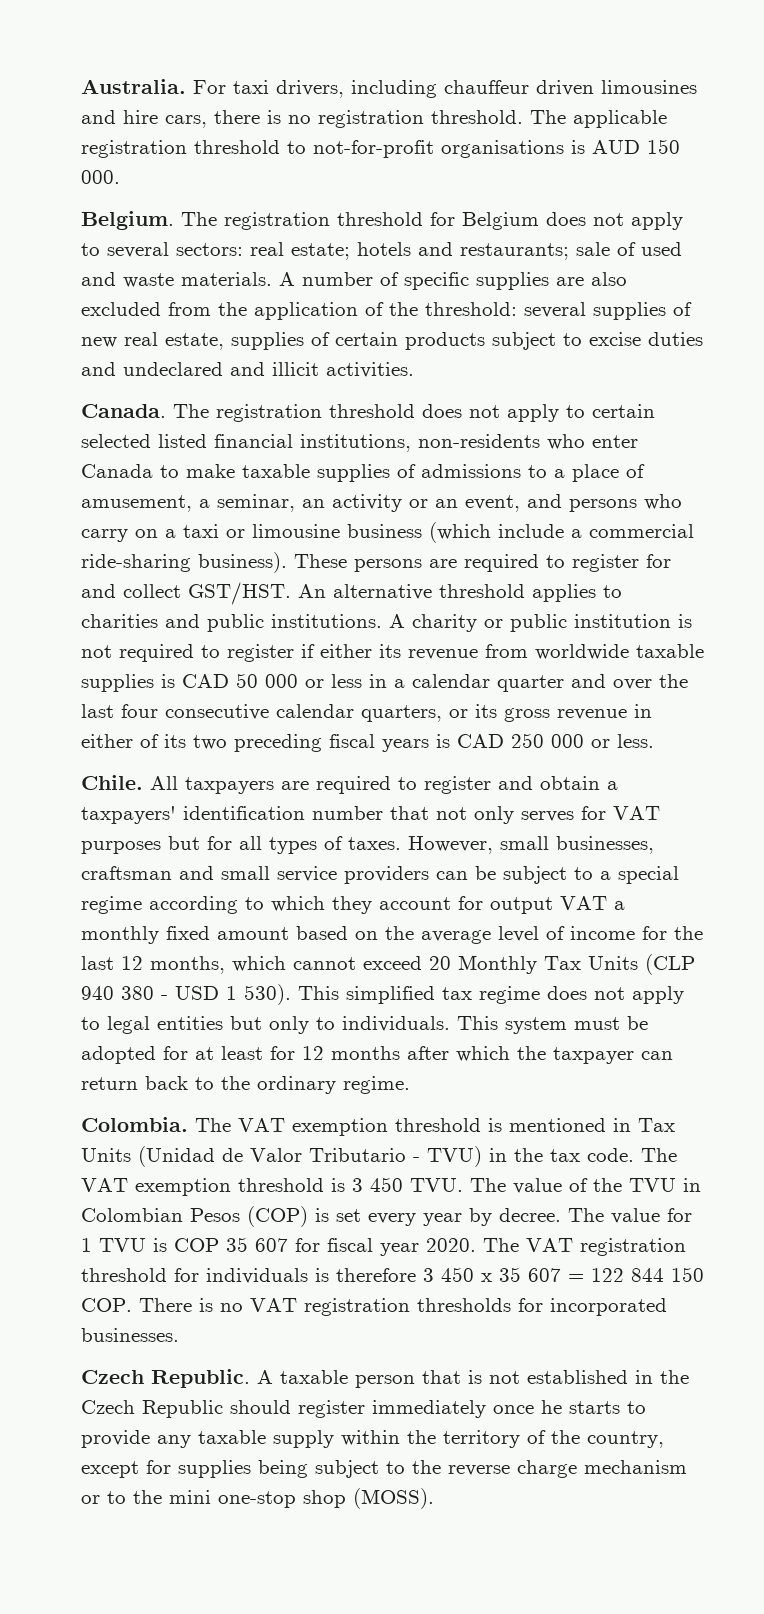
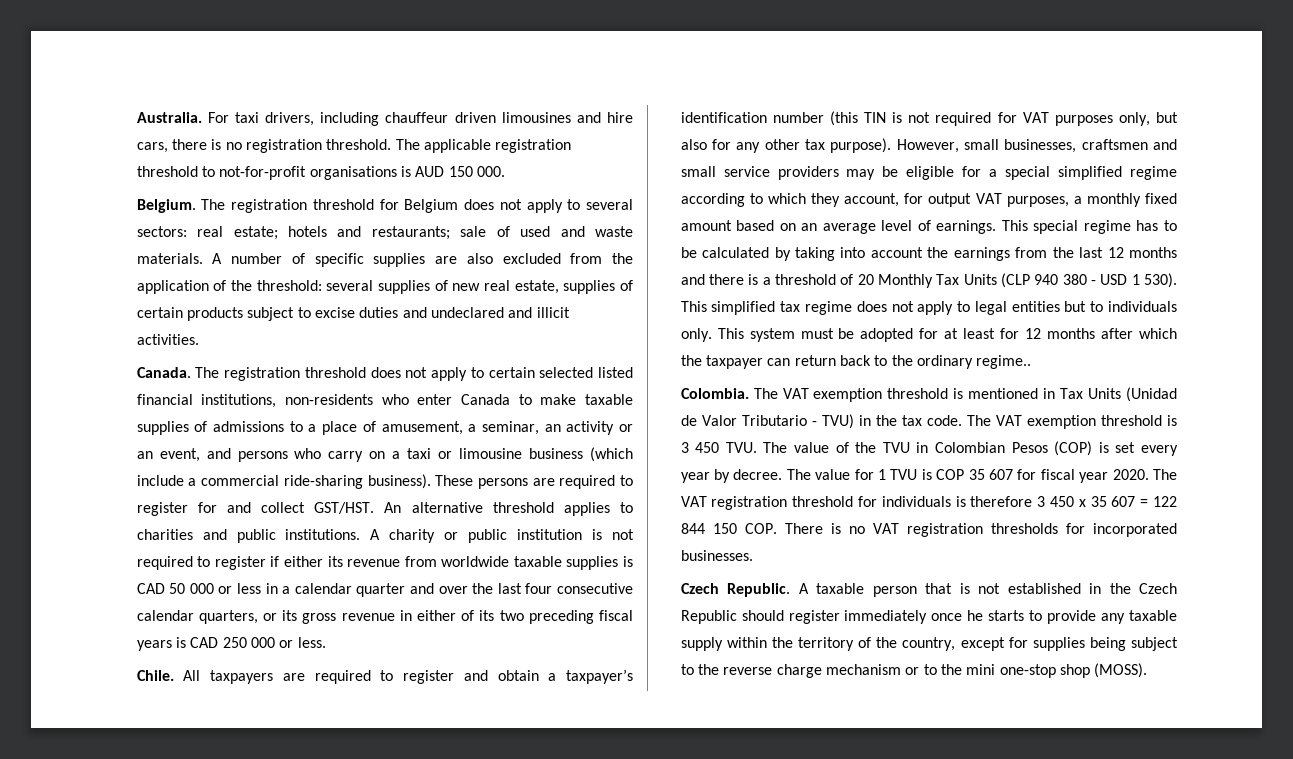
- All taxpayers are required to register and obtain a taxpayers' identification number that not only serves for VAT purposes but for all types of taxes.
+ All taxpayers are required to register and obtain a taxpayer’s identification number (this TIN is not required for VAT purposes only, but also for any other tax purpose).
- However, small businesses, craftsman and small service providers can be subject to a special regime according to which they account for output VAT a monthly fixed amount based on the average level of income for the last 12 months, which cannot exceed 20 Monthly Tax Units (CLP 940 380 - USD 1 530).
+ However, small businesses, craftsmen and small service providers may be eligible for a special simplified regime according to which they account, for output VAT purposes, a monthly fixed amount based on an average level of earnings. This special regime has to be calculated by taking into account the earnings from the last 12 months and there is a threshold of 20 Monthly Tax Units (CLP 940 380 - USD 1 530).
- This simplified tax regime does not apply to legal entities but only to individuals.
+ This simplified tax regime does not apply to legal entities but to individuals only.
- This system must be adopted for at least for 12 months after which the taxpayer can return back to the ordinary regime.
+ This system must be adopted for at least for 12 months after which the taxpayer can return back to the ordinary regime..

